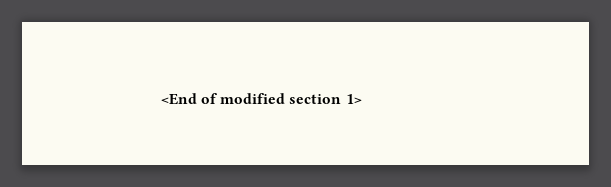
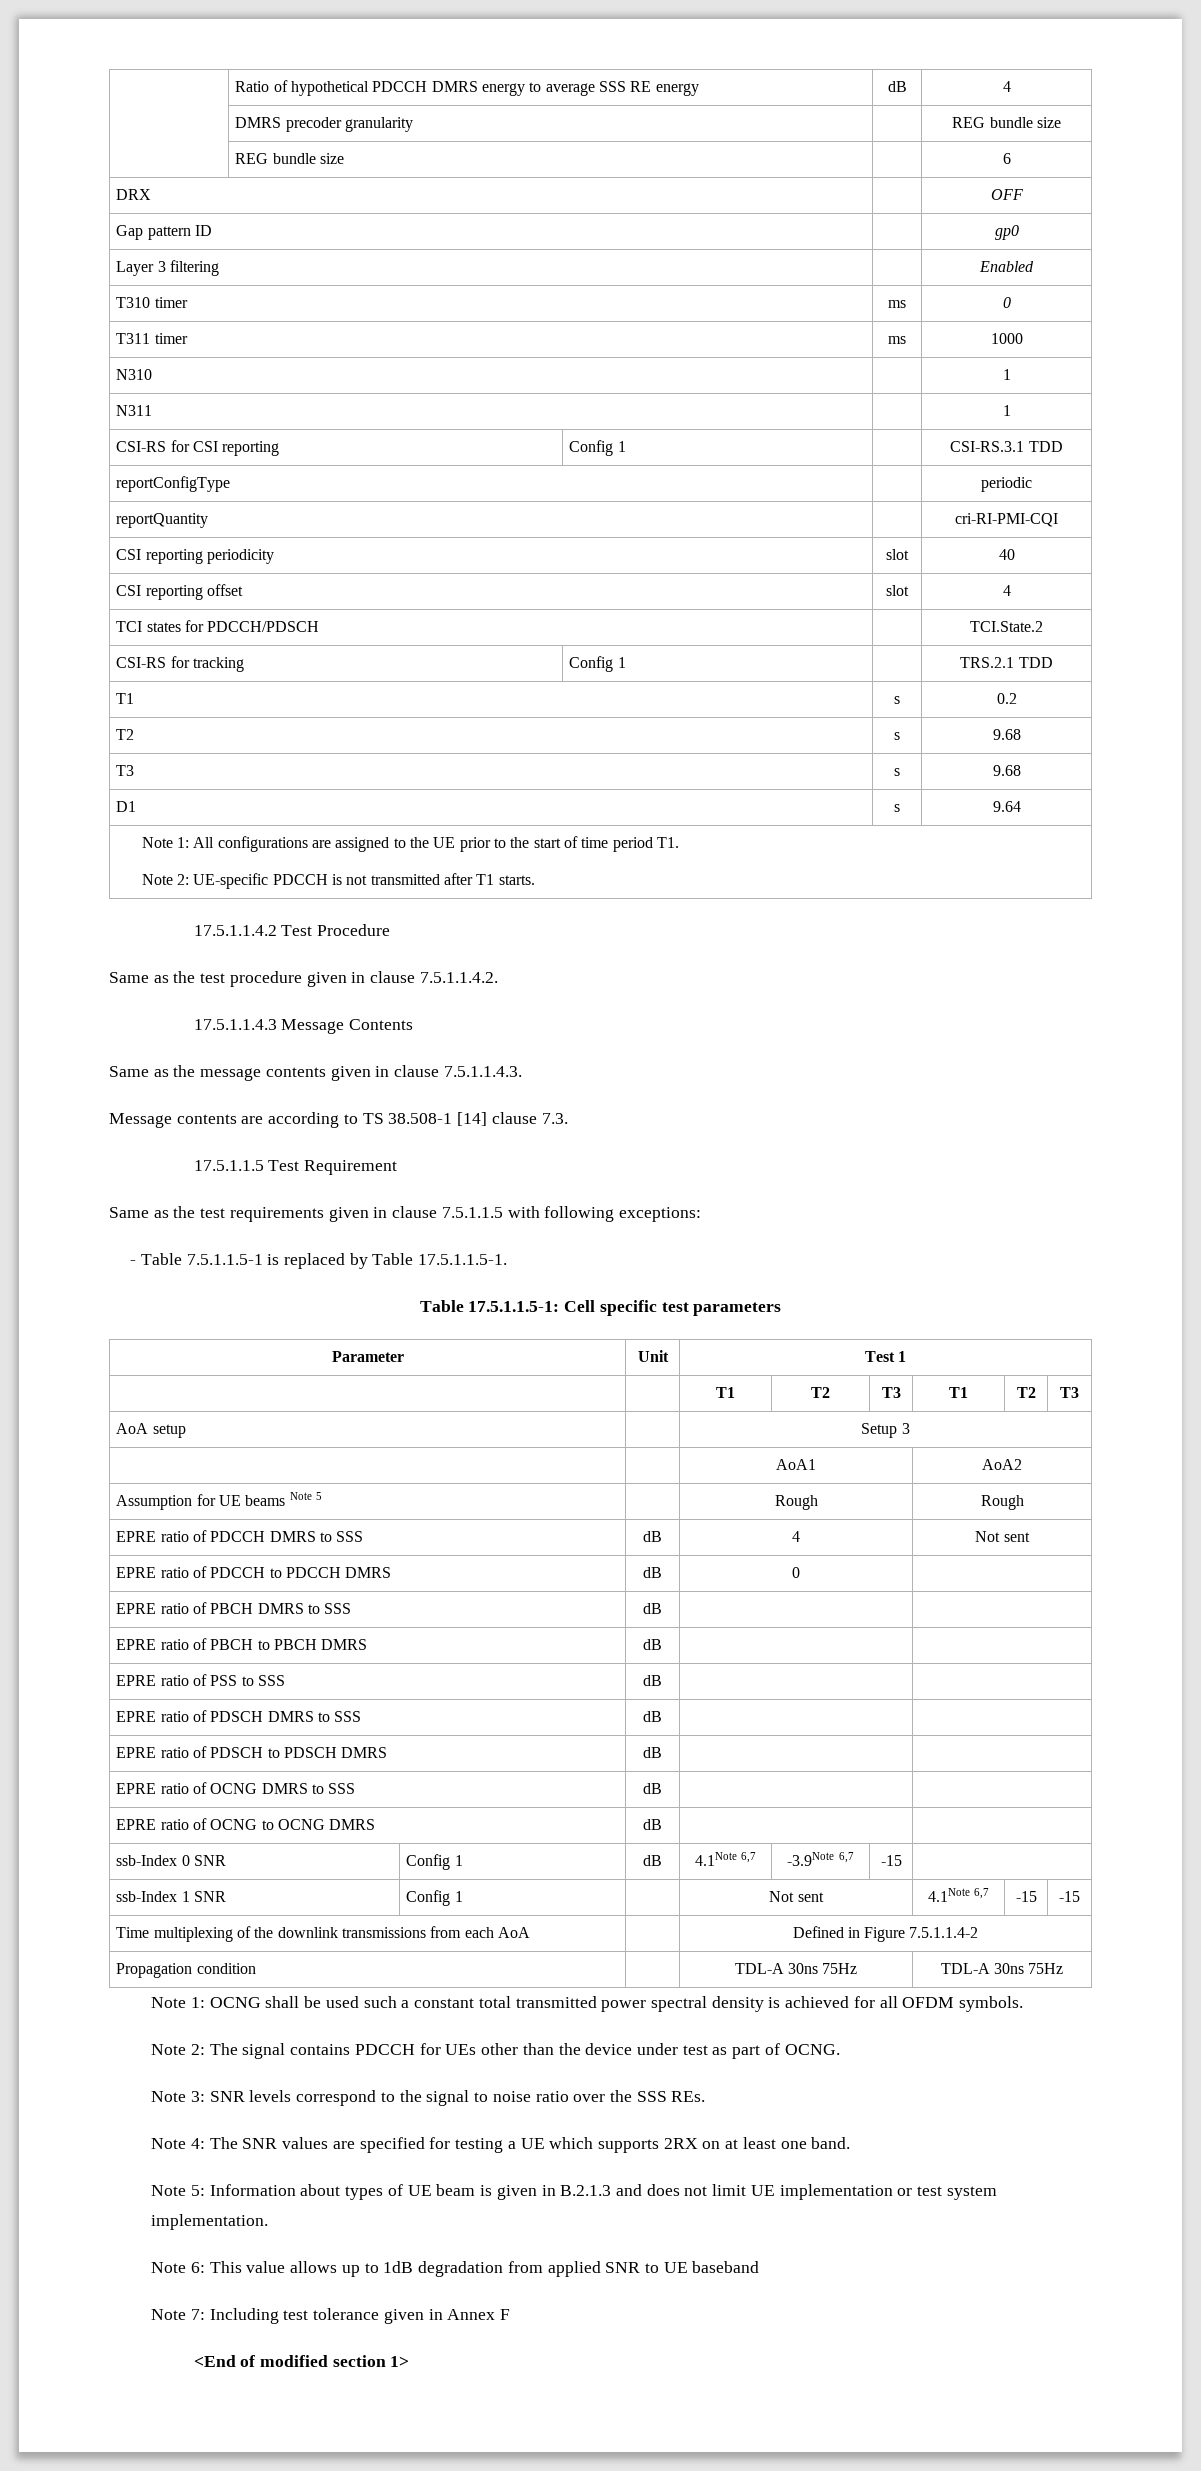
+ | Ratio of hypothetical PDCCH DMRS energy to average SSS RE energy | dB | 4
+ | DMRS precoder granularity | | REG bundle size
+ | REG bundle size | | 6
+ DRX | | OFF
+ Gap pattern ID | | gp0
+ Layer 3 filtering | | Enabled
+ T310 timer | ms | 0
+ T311 timer | ms | 1000
+ N310 | | 1
+ N311 | | 1
+ CSI-RS for CSI reporting | Config 1 | | CSI-RS.3.1 TDD
+ reportConfigType | | periodic
+ reportQuantity | | cri-RI-PMI-CQI
+ CSI reporting periodicity | slot | 40
+ CSI reporting offset | slot | 4
+ TCI states for PDCCH/PDSCH | | TCI.State.2
+ CSI-RS for tracking | Config 1 | | TRS.2.1 TDD
+ T1 | s | 0.2
+ T2 | s | 9.68
+ T3 | s | 9.68
+ D1 | s | 9.64
+ Note 1: All configurations are assigned to the UE prior to the start of time period T1.
+ Note 2: UE-specific PDCCH is not transmitted after T1 starts.
+ 17.5.1.1.4.2 Test Procedure
+ Same as the test procedure given in clause 7.5.1.1.4.2.
+ 17.5.1.1.4.3 Message Contents
+ Same as the message contents given in clause 7.5.1.1.4.3.
+ Message contents are according to TS 38.508-1 [14] clause 7.3.
+ 17.5.1.1.5 Test Requirement
+ Same as the test requirements given in clause 7.5.1.1.5 with following exceptions:
+ - Table 7.5.1.1.5-1 is replaced by Table 17.5.1.1.5-1.
+ Table 17.5.1.1.5-1: Cell specific test parameters
+ Parameter | Unit | Test 1
+ | | T1 | T2 | T3 | T1 | T2 | T3
+ AoA setup | | Setup 3
+ | | AoA1 | AoA2
+ Assumption for UE beams Note 5 | | Rough | Rough
+ EPRE ratio of PDCCH DMRS to SSS | dB | 4 | Not sent
+ EPRE ratio of PDCCH to PDCCH DMRS | dB | 0 |
+ EPRE ratio of PBCH DMRS to SSS | dB | |
+ EPRE ratio of PBCH to PBCH DMRS | dB | |
+ EPRE ratio of PSS to SSS | dB | |
+ EPRE ratio of PDSCH DMRS to SSS | dB | |
+ EPRE ratio of PDSCH to PDSCH DMRS | dB | |
+ EPRE ratio of OCNG DMRS to SSS | dB | |
+ EPRE ratio of OCNG to OCNG DMRS | dB | |
+ ssb-Index 0 SNR | Config 1 | dB | 4.1Note 6,7 | -3.9Note 6,7 | -15 |
+ ssb-Index 1 SNR | Config 1 | | Not sent | 4.1Note 6,7 | -15 | -15
+ Time multiplexing of the downlink transmissions from each AoA | | Defined in Figure 7.5.1.1.4-2
+ Propagation condition | | TDL-A 30ns 75Hz | TDL-A 30ns 75Hz
+ Note 1: OCNG shall be used such a constant total transmitted power spectral density is achieved for all OFDM symbols.
+ Note 2: The signal contains PDCCH for UEs other than the device under test as part of OCNG.
+ Note 3: SNR levels correspond to the signal to noise ratio over the SSS REs.
+ Note 4: The SNR values are specified for testing a UE which supports 2RX on at least one band.
+ Note 5: Information about types of UE beam is given in B.2.1.3 and does not limit UE implementation or test system implementation.
+ Note 6: This value allows up to 1dB degradation from applied SNR to UE baseband
+ Note 7: Including test tolerance given in Annex F

